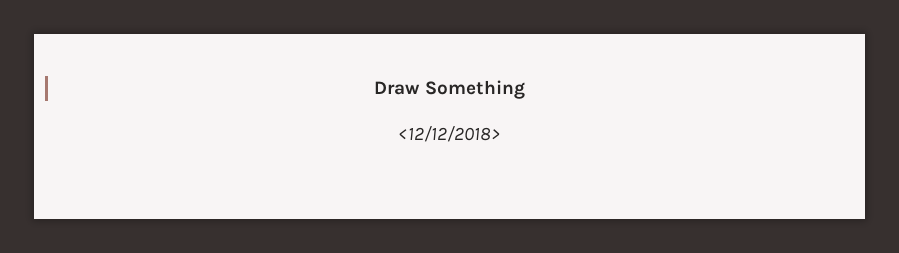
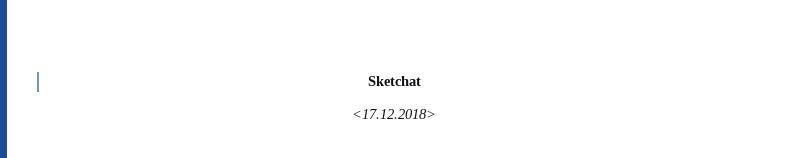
- Draw Something
- <12/12/2018>
+ Sketchat
+ <17.12.2018>

